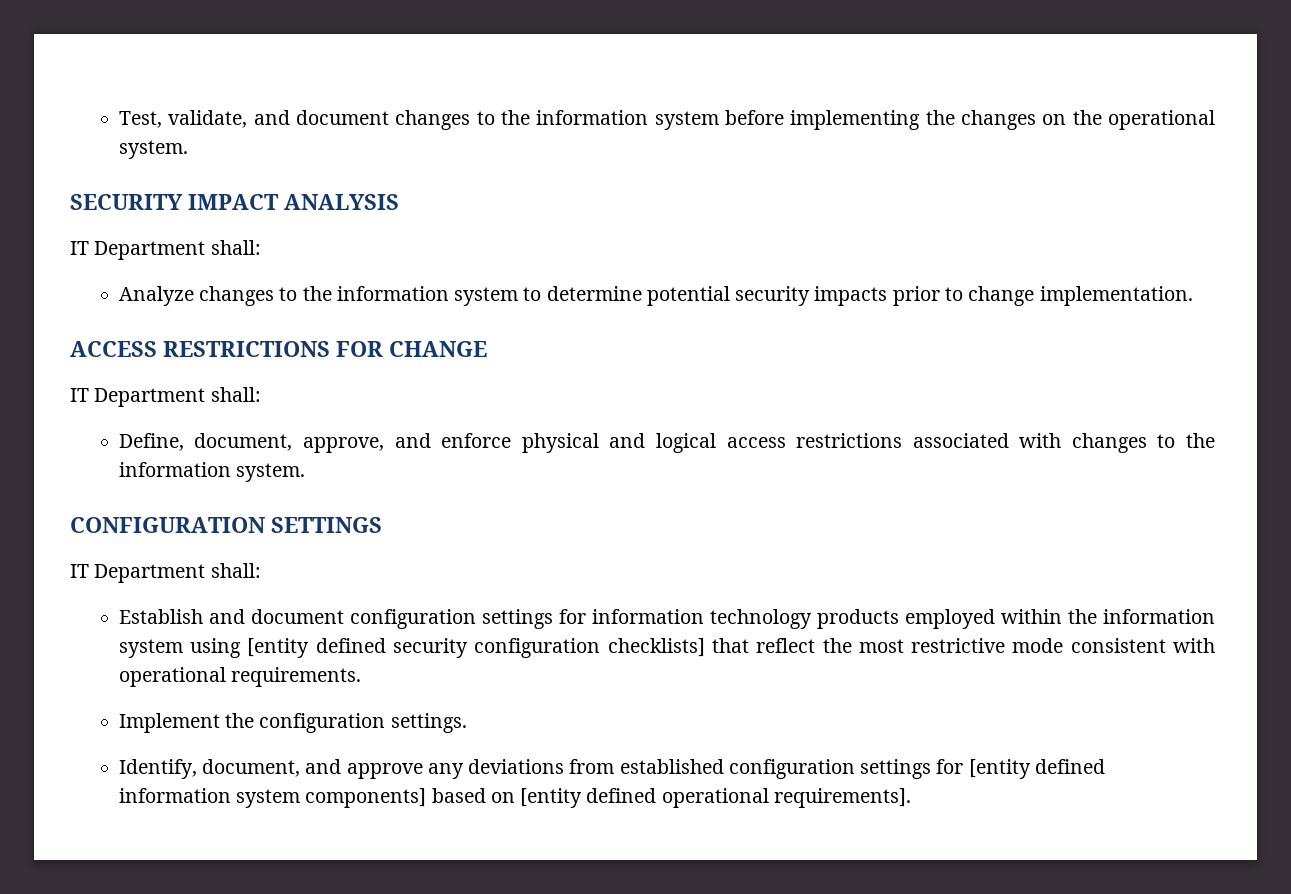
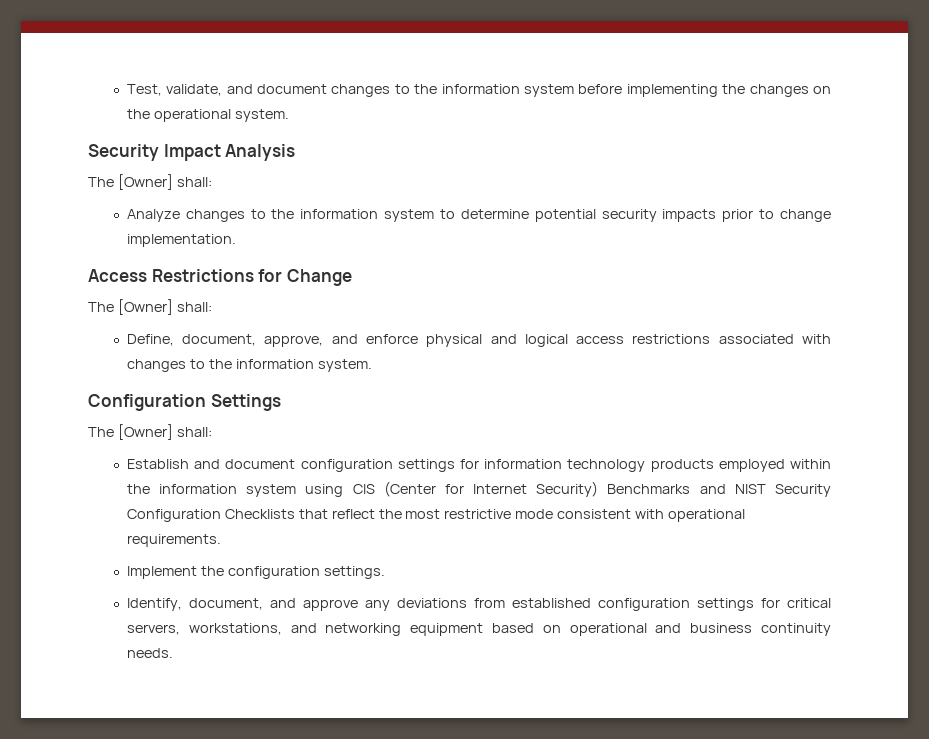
- SECURITY IMPACT ANALYSIS
- IT Department shall:
+ Security Impact Analysis
+ The [Owner] shall:
- ACCESS RESTRICTIONS FOR CHANGE
- IT Department shall:
+ Access Restrictions for Change
+ The [Owner] shall:
- CONFIGURATION SETTINGS
- IT Department shall:
+ Configuration Settings
+ The [Owner] shall:
- Establish and document configuration settings for information technology products employed within the information system using [entity defined security configuration checklists] that reflect the most restrictive mode consistent with operational requirements.
+ Establish and document configuration settings for information technology products employed within the information system using CIS (Center for Internet Security) Benchmarks and NIST Security Configuration Checklists that reflect the most restrictive mode consistent with operational requirements.
- Identify, document, and approve any deviations from established configuration settings for [entity defined information system components] based on [entity defined operational requirements].
+ Identify, document, and approve any deviations from established configuration settings for critical servers, workstations, and networking equipment based on operational and business continuity needs.

